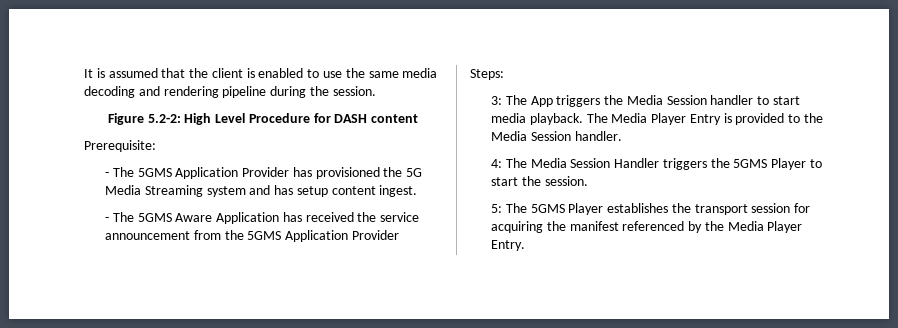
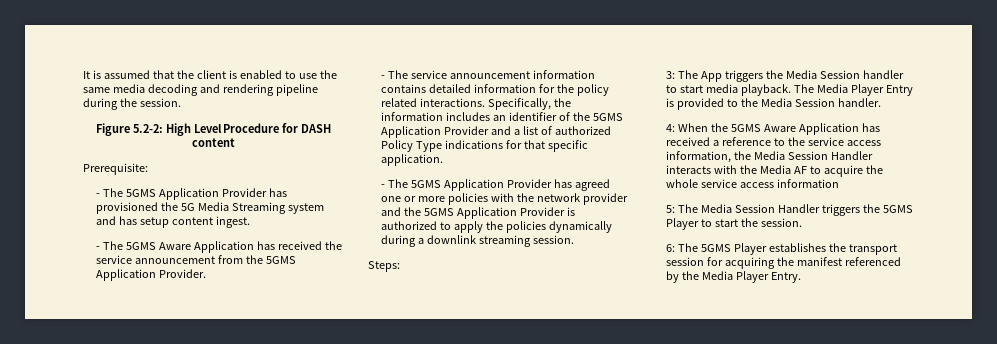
- - The 5GMS Aware Application has received the service announcement from the 5GMS Application Provider
+ - The 5GMS Aware Application has received the service announcement from the 5GMS Application Provider.
+ - The service announcement information contains detailed information for the policy related interactions. Specifically, the information includes an identifier of the 5GMS Application Provider and a list of authorized Policy Type indications for that specific application.
+ - The 5GMS Application Provider has agreed one or more policies with the network provider and the 5GMS Application Provider is authorized to apply the policies dynamically during a downlink streaming session.
- 4: The Media Session Handler triggers the 5GMS Player to start the session.
+ 4: When the 5GMS Aware Application has received a reference to the service access information, the Media Session Handler interacts with the Media AF to acquire the whole service access information
+ 5: The Media Session Handler triggers the 5GMS Player to start the session.
- 5: The 5GMS Player establishes the transport session for acquiring the manifest referenced by the Media Player Entry.
+ 6: The 5GMS Player establishes the transport session for acquiring the manifest referenced by the Media Player Entry.

